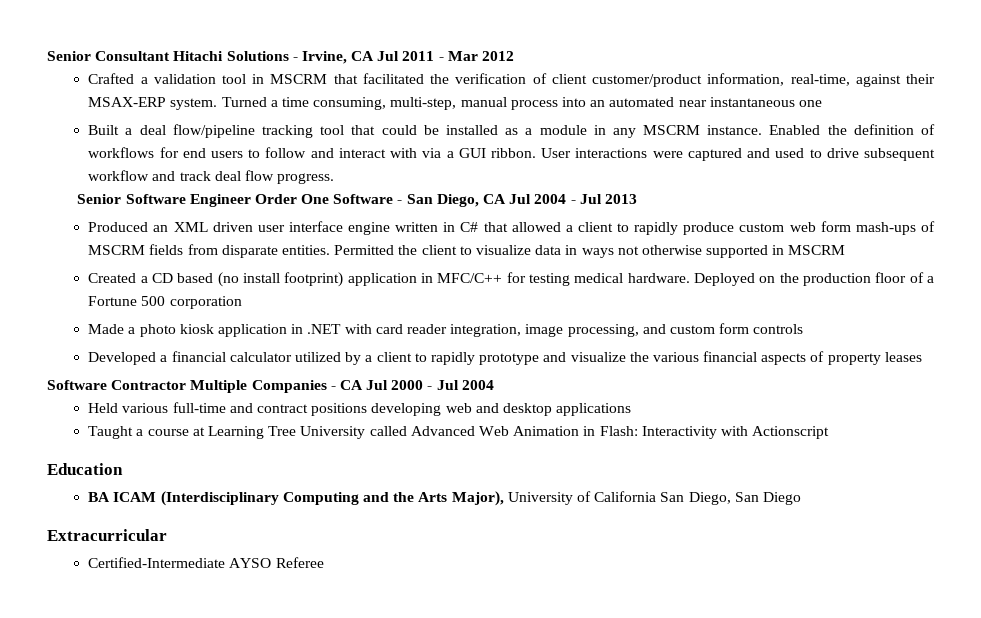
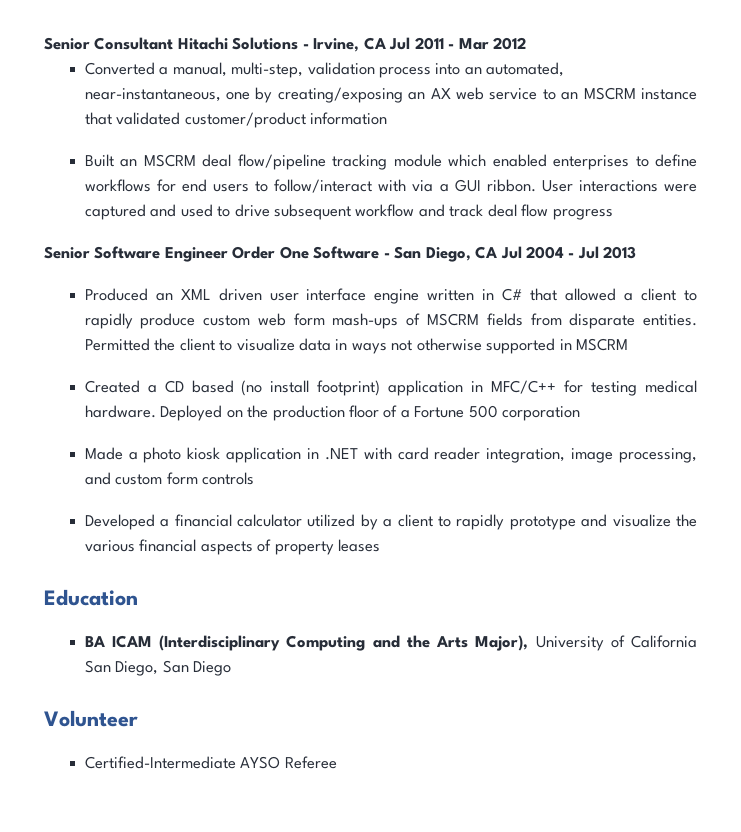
- Crafted a validation tool in MSCRM that facilitated the verification of client customer/product information, real-time, against their MSAX-ERP system. Turned a time consuming, multi-step, manual process into an automated near instantaneous one
+ Converted a manual, multi-step, validation process into an automated, near-instantaneous, one by creating/exposing an AX web service to an MSCRM instance that validated customer/product information
- Built a deal flow/pipeline tracking tool that could be installed as a module in any MSCRM instance. Enabled the definition of workflows for end users to follow and interact with via a GUI ribbon.
+ Built an MSCRM deal flow/pipeline tracking module which enabled enterprises to define workflows for end users to follow/interact with via a GUI ribbon.
- User interactions were captured and used to drive subsequent workflow and track deal flow progress.
+ User interactions were captured and used to drive subsequent workflow and track deal flow progress
- Software Contractor Multiple Companies - CA Jul 2000 - Jul 2004
- Held various full-time and contract positions developing web and desktop applications
- Taught a course at Learning Tree University called Advanced Web Animation in Flash: Interactivity with Actionscript
- Extracurricular
+ Volunteer

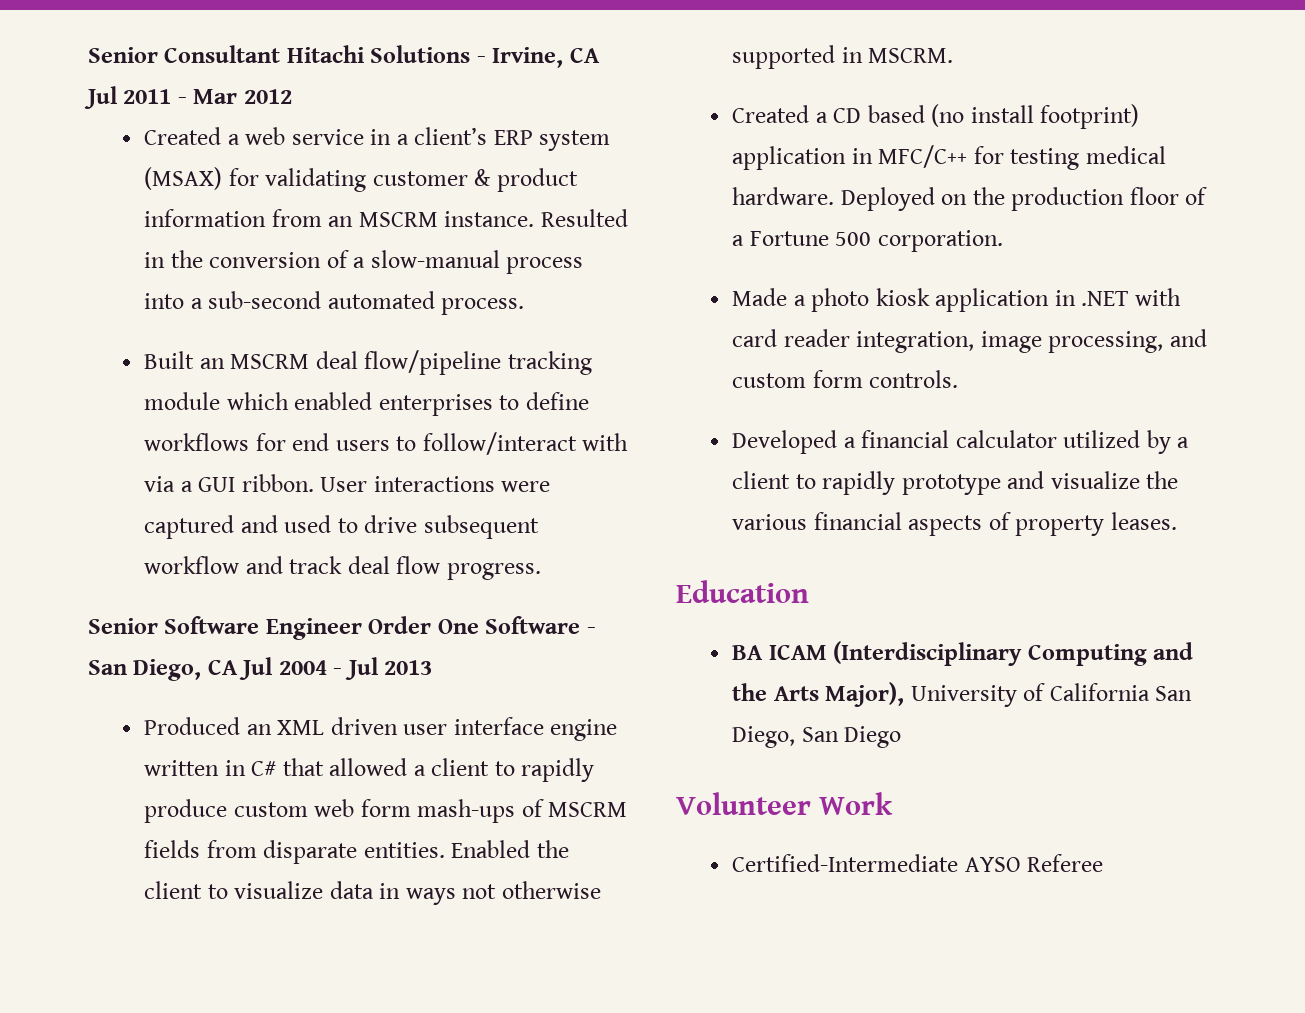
- Converted a manual, multi-step, validation process into an automated, near-instantaneous, one by creating/exposing an AX web service to an MSCRM instance that validated customer/product information
+ Created a web service in a client’s ERP system (MSAX) for validating customer & product information from an MSCRM instance. Resulted in the conversion of a slow-manual process into a sub-second automated process.
- User interactions were captured and used to drive subsequent workflow and track deal flow progress
+ User interactions were captured and used to drive subsequent workflow and track deal flow progress.
- Permitted the client to visualize data in ways not otherwise supported in MSCRM
+ Enabled the client to visualize data in ways not otherwise supported in MSCRM.
- Deployed on the production floor of a Fortune 500 corporation
+ Deployed on the production floor of a Fortune 500 corporation.
- Made a photo kiosk application in .NET with card reader integration, image processing, and custom form controls
+ Made a photo kiosk application in .NET with card reader integration, image processing, and custom form controls.
- Developed a financial calculator utilized by a client to rapidly prototype and visualize the various financial aspects of property leases
+ Developed a financial calculator utilized by a client to rapidly prototype and visualize the various financial aspects of property leases.
- Volunteer
+ Volunteer Work

